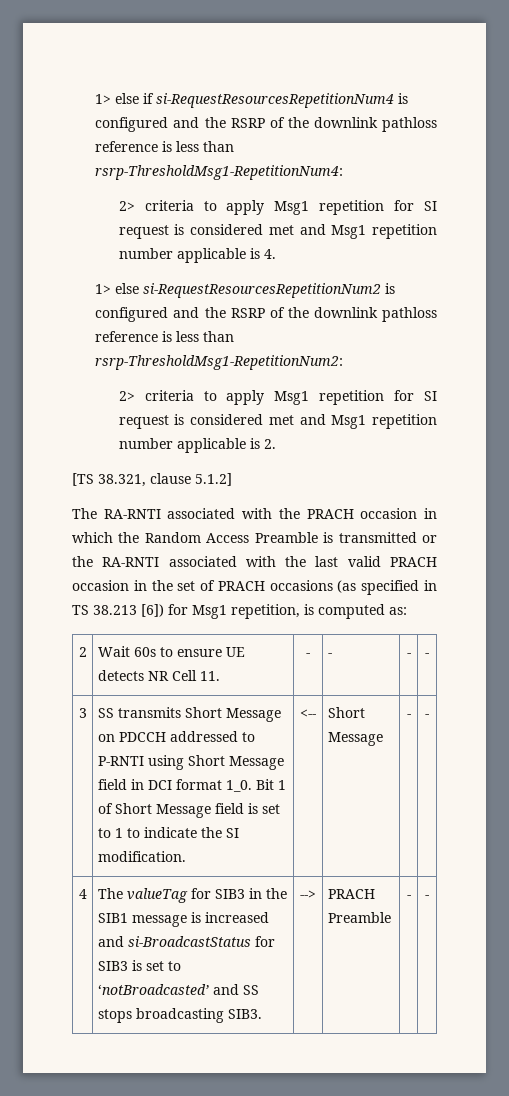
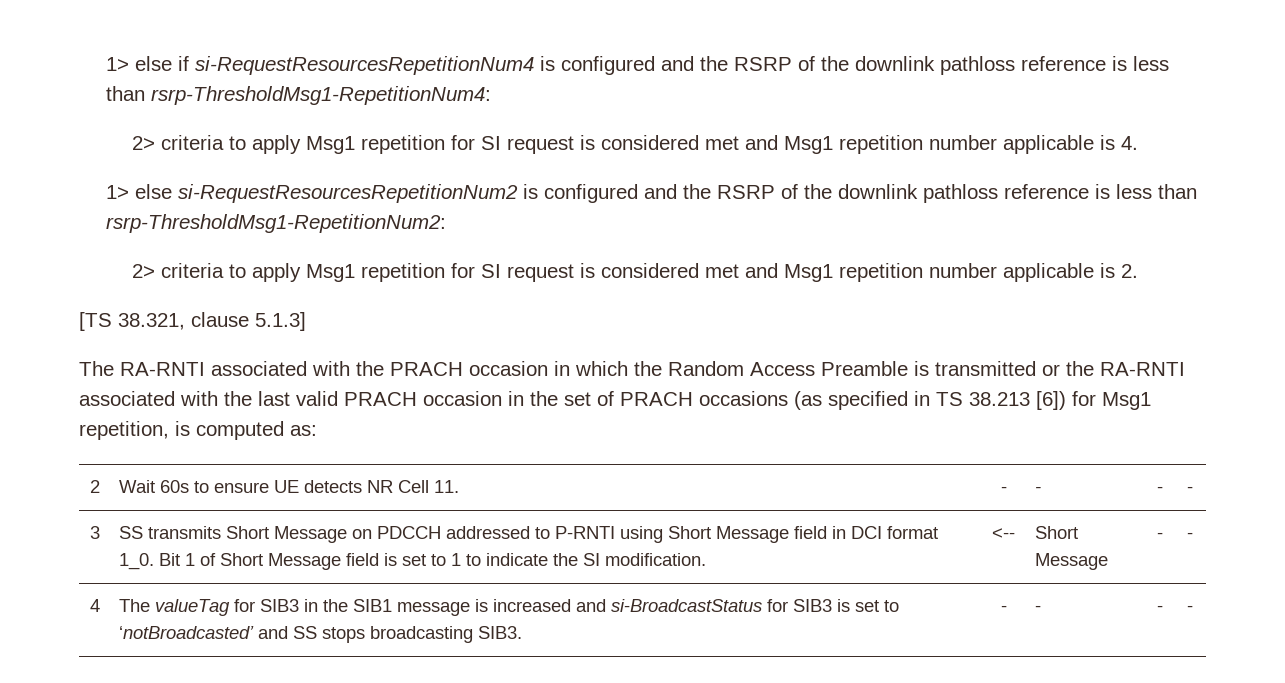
- [TS 38.321, clause 5.1.2]
+ [TS 38.321, clause 5.1.3]
- 4 | The valueTag for SIB3 in the SIB1 message is increased and si-BroadcastStatus for SIB3 is set to ‘notBroadcasted’ and SS stops broadcasting SIB3. | --> | PRACH Preamble | - | -
+ 4 | The valueTag for SIB3 in the SIB1 message is increased and si-BroadcastStatus for SIB3 is set to ‘notBroadcasted’ and SS stops broadcasting SIB3. | - | - | - | -

